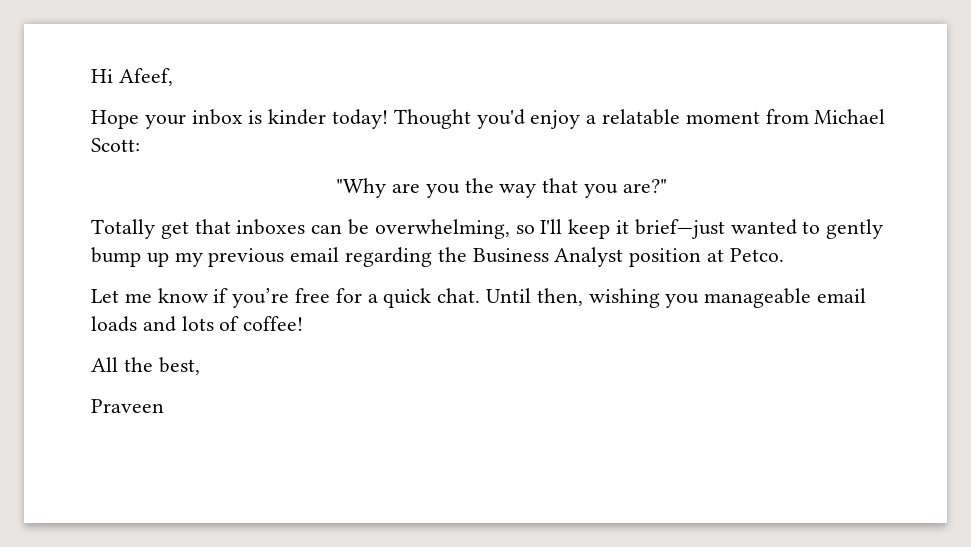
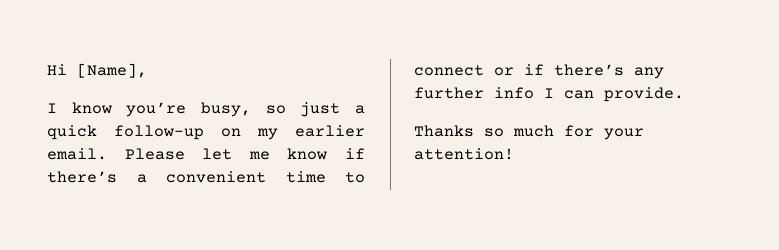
- Hi Afeef,
- Hope your inbox is kinder today! Thought you'd enjoy a relatable moment from Michael Scott:
- "Why are you the way that you are?"
- Totally get that inboxes can be overwhelming, so I'll keep it brief—just wanted to gently bump up my previous email regarding the Business Analyst position at Petco.
- Let me know if you’re free for a quick chat. Until then, wishing you manageable email loads and lots of coffee!
- All the best,
- Praveen
+ Hi [Name],
+ I know you’re busy, so just a quick follow-up on my earlier email. Please let me know if there’s a convenient time to connect or if there’s any further info I can provide.
+ Thanks so much for your attention!

